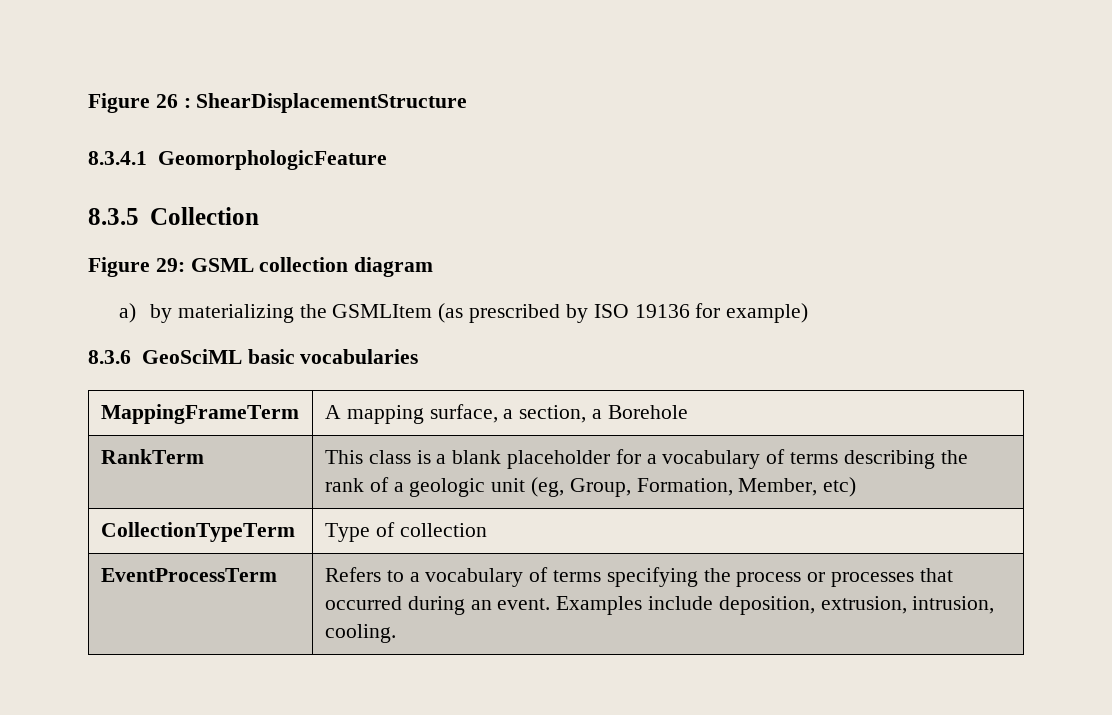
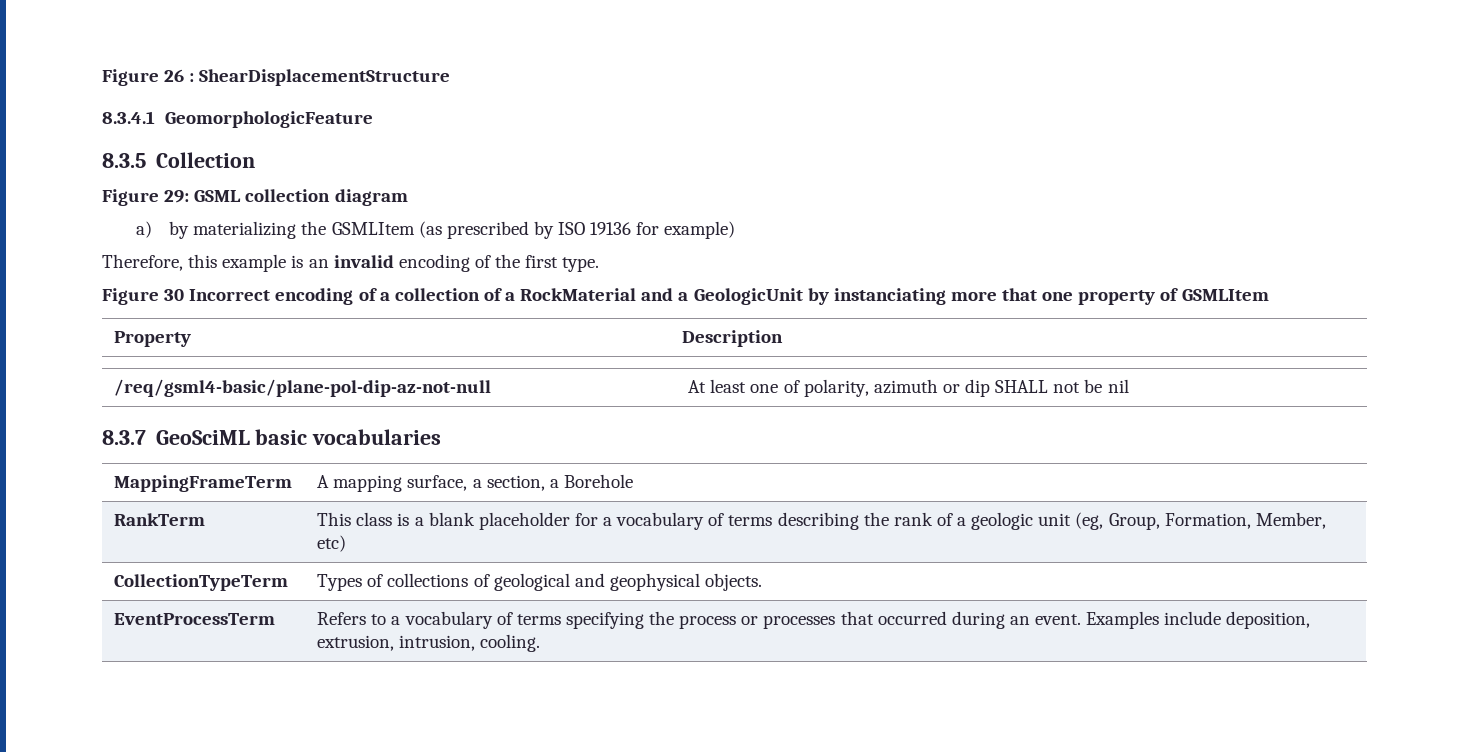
- 8.3.6 GeoSciML basic vocabularies
+ Therefore, this example is an invalid encoding of the first type.
+ Figure 30 Incorrect encoding of a collection of a RockMaterial and a GeologicUnit by instanciating more that one property of GSMLItem
+ Property | Description
+ /req/gsml4-basic/plane-pol-dip-az-not-null | At least one of polarity, azimuth or dip SHALL not be nil
+ 8.3.7 GeoSciML basic vocabularies
- CollectionTypeTerm | Type of collection
+ CollectionTypeTerm | Types of collections of geological and geophysical objects.

